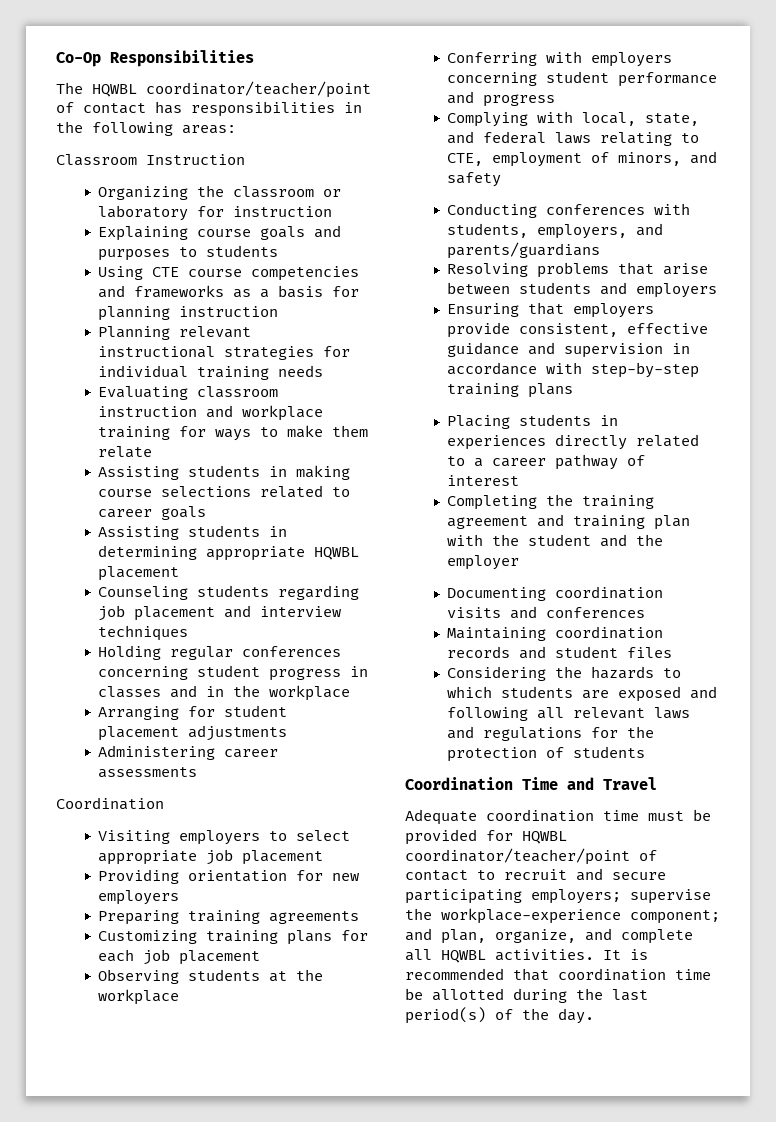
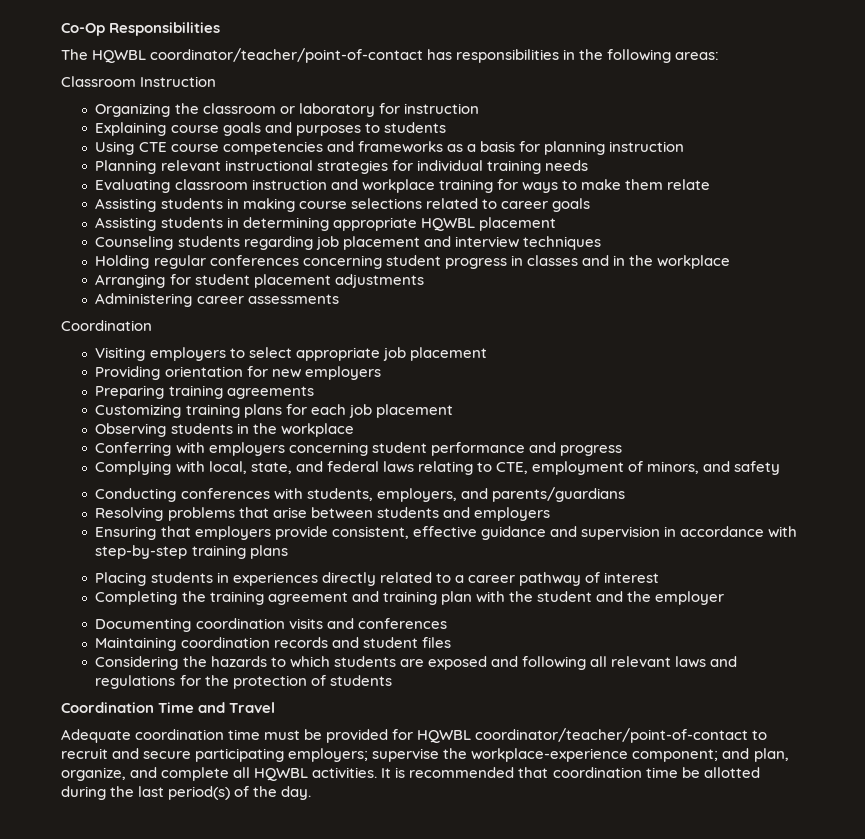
- The HQWBL coordinator/teacher/point of contact has responsibilities in the following areas:
+ The HQWBL coordinator/teacher/point-of-contact has responsibilities in the following areas:
- Observing students at the workplace
+ Observing students in the workplace
- Adequate coordination time must be provided for HQWBL coordinator/teacher/point of contact to recruit and secure participating employers; supervise the workplace-experience component; and plan, organize, and complete all HQWBL activities.
+ Adequate coordination time must be provided for HQWBL coordinator/teacher/point-of-contact to recruit and secure participating employers; supervise the workplace-experience component; and plan, organize, and complete all HQWBL activities.

